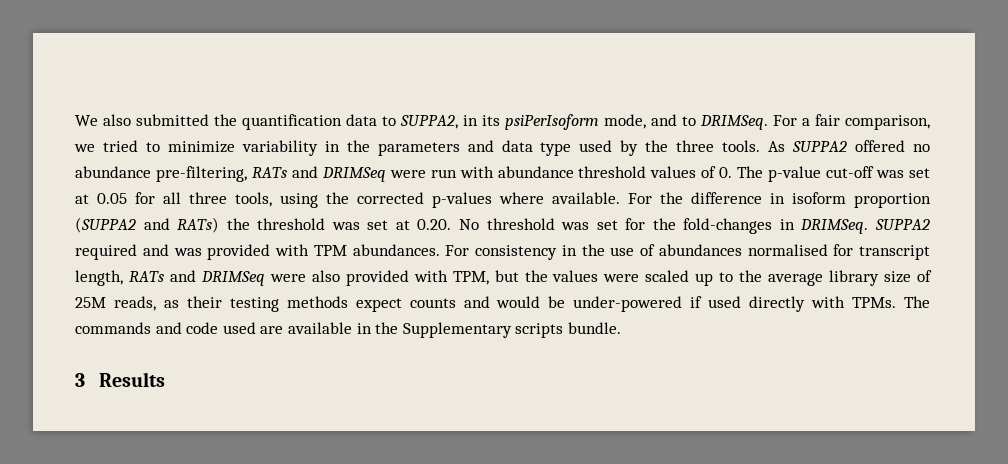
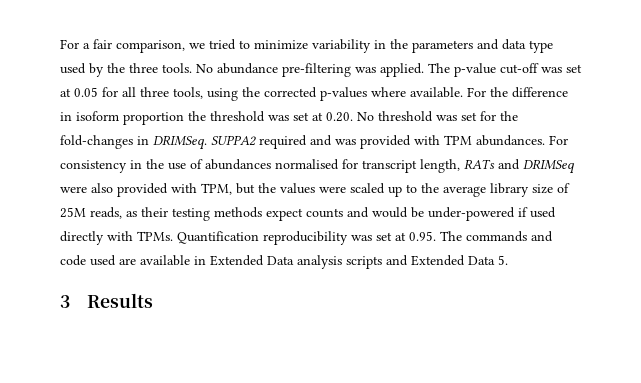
- We also submitted the quantification data to SUPPA2, in its psiPerIsoform mode, and to DRIMSeq.
- As SUPPA2 offered no abundance pre-filtering, RATs and DRIMSeq were run with abundance threshold values of 0. The p-value cut-off was set at 0.05 for all three tools, using the corrected p-values where available.
+ No abundance pre-filtering was applied. The p-value cut-off was set at 0.05 for all three tools, using the corrected p-values where available.
- For the difference in isoform proportion (SUPPA2 and RATs) the threshold was set at 0.20. No threshold was set for the fold-changes in DRIMSeq.
+ For the difference in isoform proportion the threshold was set at 0.20. No threshold was set for the fold-changes in DRIMSeq.
- The commands and code used are available in the Supplementary scripts bundle.
+ Quantification reproducibility was set at 0.95. The commands and code used are available in Extended Data analysis scripts and Extended Data 5.

